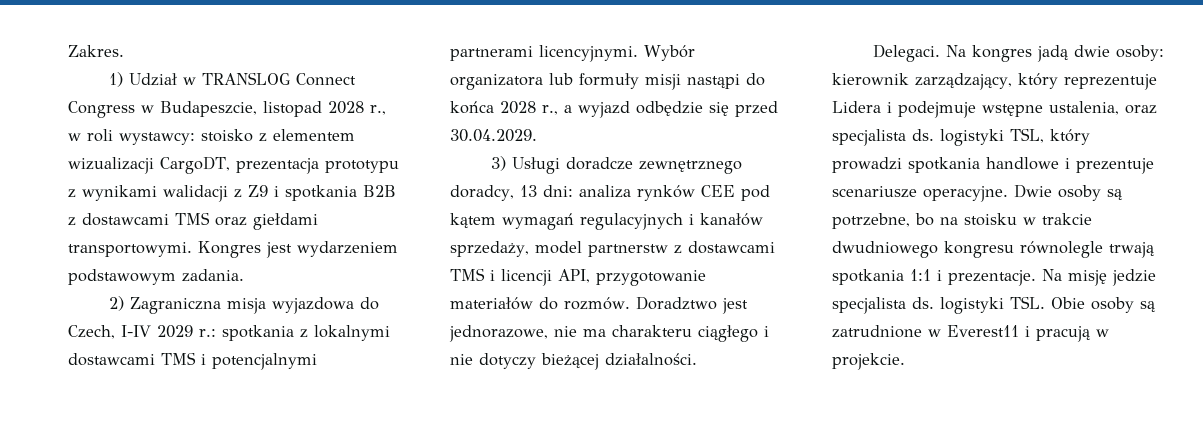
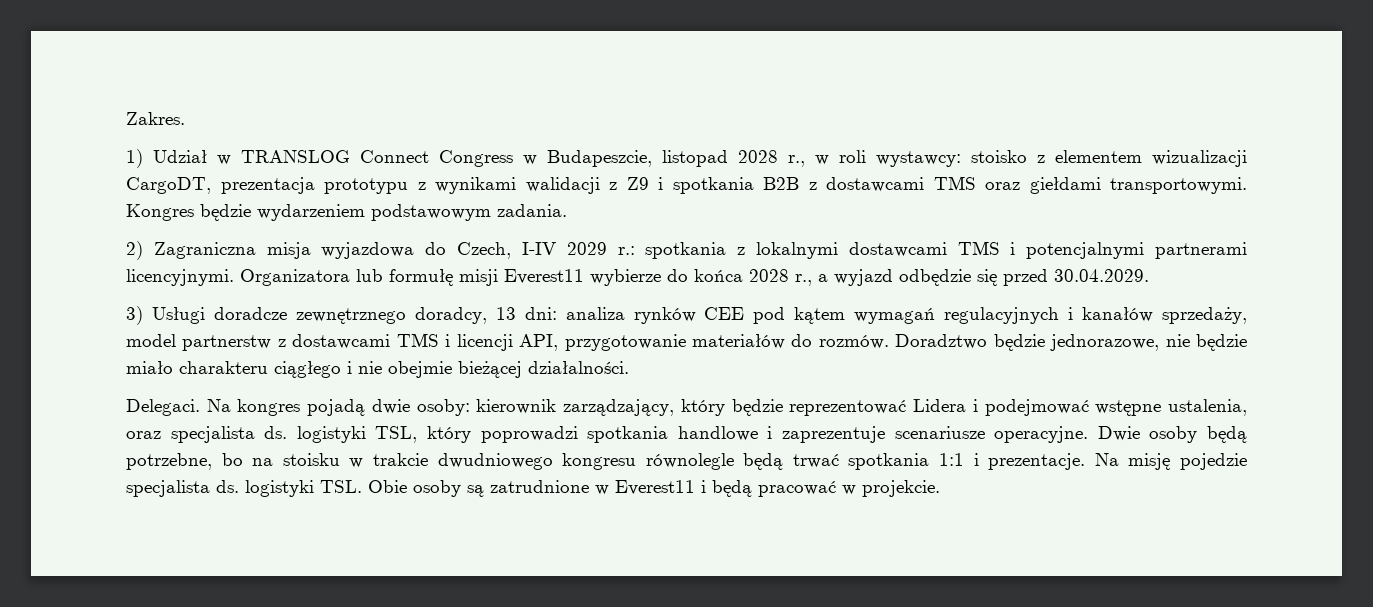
- Kongres jest wydarzeniem podstawowym zadania.
+ Kongres będzie wydarzeniem podstawowym zadania.
- Wybór organizatora lub formuły misji nastąpi do końca 2028 r., a wyjazd odbędzie się przed 30.04.2029.
+ Organizatora lub formułę misji Everest11 wybierze do końca 2028 r., a wyjazd odbędzie się przed 30.04.2029.
- Doradztwo jest jednorazowe, nie ma charakteru ciągłego i nie dotyczy bieżącej działalności.
+ Doradztwo będzie jednorazowe, nie będzie miało charakteru ciągłego i nie obejmie bieżącej działalności.
- Na kongres jadą dwie osoby: kierownik zarządzający, który reprezentuje Lidera i podejmuje wstępne ustalenia, oraz specjalista ds. logistyki TSL, który prowadzi spotkania handlowe i prezentuje scenariusze operacyjne.
+ Na kongres pojadą dwie osoby: kierownik zarządzający, który będzie reprezentować Lidera i podejmować wstępne ustalenia, oraz specjalista ds. logistyki TSL, który poprowadzi spotkania handlowe i zaprezentuje scenariusze operacyjne.
- Dwie osoby są potrzebne, bo na stoisku w trakcie dwudniowego kongresu równolegle trwają spotkania 1:1 i prezentacje.
+ Dwie osoby będą potrzebne, bo na stoisku w trakcie dwudniowego kongresu równolegle będą trwać spotkania 1:1 i prezentacje.
- Na misję jedzie specjalista ds. logistyki TSL. Obie osoby są zatrudnione w Everest11 i pracują w projekcie.
+ Na misję pojedzie specjalista ds. logistyki TSL. Obie osoby są zatrudnione w Everest11 i będą pracować w projekcie.

